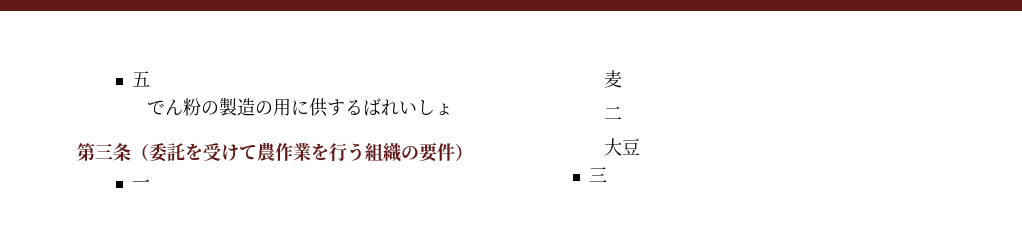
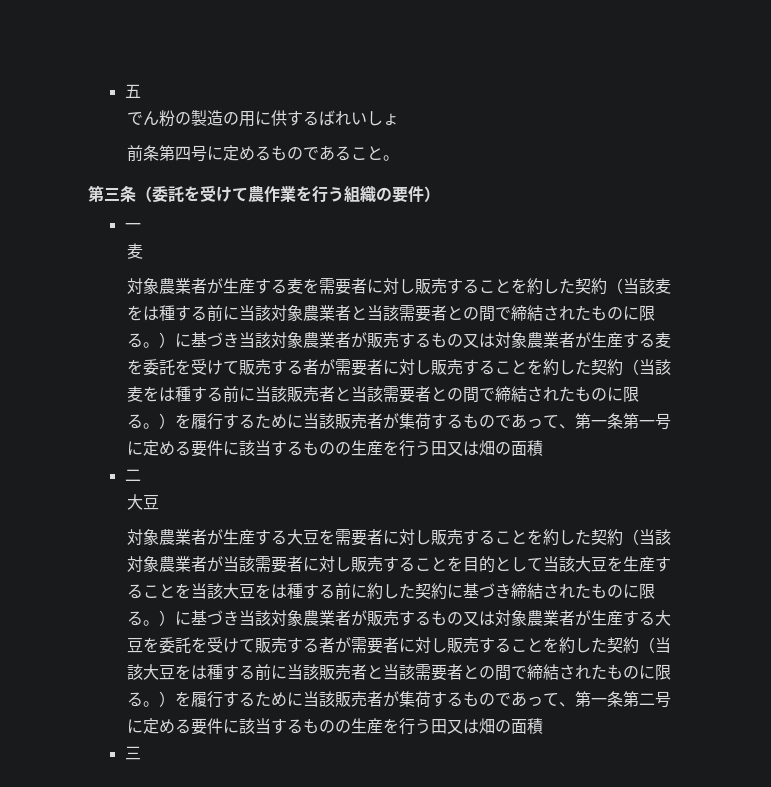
+ 前条第四号に定めるものであること。
+ 対象農業者が生産する麦を需要者に対し販売することを約した契約（当該麦をは種する前に当該対象農業者と当該需要者との間で締結されたものに限る。）に基づき当該対象農業者が販売するもの又は対象農業者が生産する麦を委託を受けて販売する者が需要者に対し販売することを約した契約（当該麦をは種する前に当該販売者と当該需要者との間で締結されたものに限る。）を履行するために当該販売者が集荷するものであって、第一条第一号に定める要件に該当するものの生産を行う田又は畑の面積
  二
  大豆
+ 対象農業者が生産する大豆を需要者に対し販売することを約した契約（当該対象農業者が当該需要者に対し販売することを目的として当該大豆を生産することを当該大豆をは種する前に約した契約に基づき締結されたものに限る。）に基づき当該対象農業者が販売するもの又は対象農業者が生産する大豆を委託を受けて販売する者が需要者に対し販売することを約した契約（当該大豆をは種する前に当該販売者と当該需要者との間で締結されたものに限る。）を履行するために当該販売者が集荷するものであって、第一条第二号に定める要件に該当するものの生産を行う田又は畑の面積

